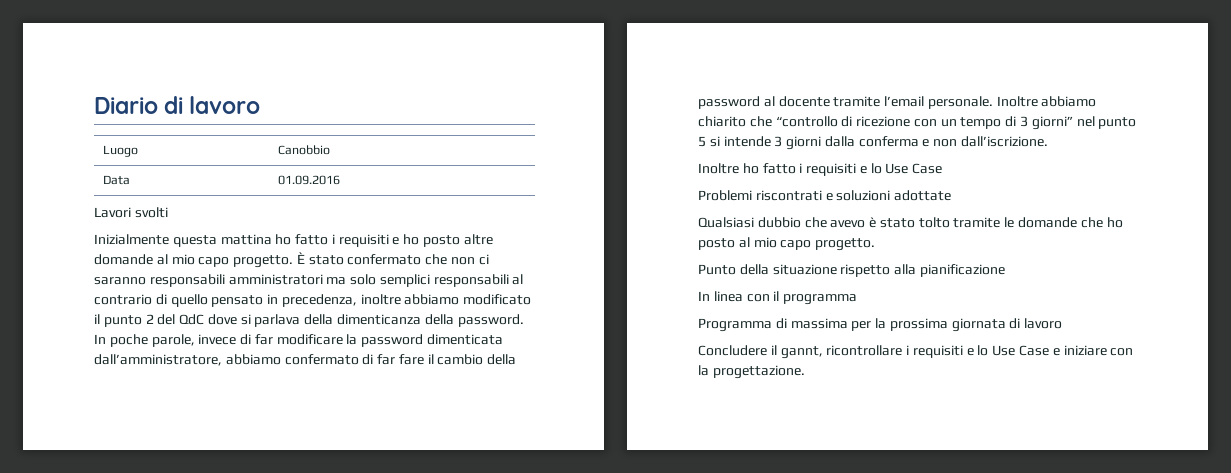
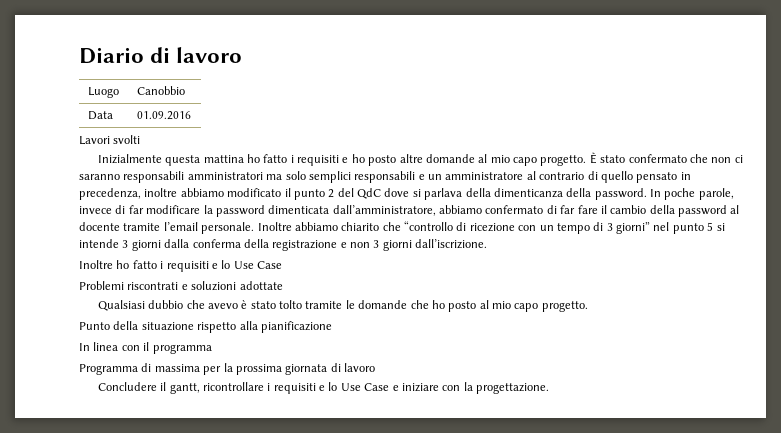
- È stato confermato che non ci saranno responsabili amministratori ma solo semplici responsabili al contrario di quello pensato in precedenza, inoltre abbiamo modificato il punto 2 del QdC dove si parlava della dimenticanza della password.
+ È stato confermato che non ci saranno responsabili amministratori ma solo semplici responsabili e un amministratore al contrario di quello pensato in precedenza, inoltre abbiamo modificato il punto 2 del QdC dove si parlava della dimenticanza della password.
- Inoltre abbiamo chiarito che “controllo di ricezione con un tempo di 3 giorni” nel punto 5 si intende 3 giorni dalla conferma e non dall’iscrizione.
+ Inoltre abbiamo chiarito che “controllo di ricezione con un tempo di 3 giorni” nel punto 5 si intende 3 giorni dalla conferma della registrazione e non 3 giorni dall’iscrizione.
- Concludere il gannt, ricontrollare i requisiti e lo Use Case e iniziare con la progettazione.
+ Concludere il gantt, ricontrollare i requisiti e lo Use Case e iniziare con la progettazione.

